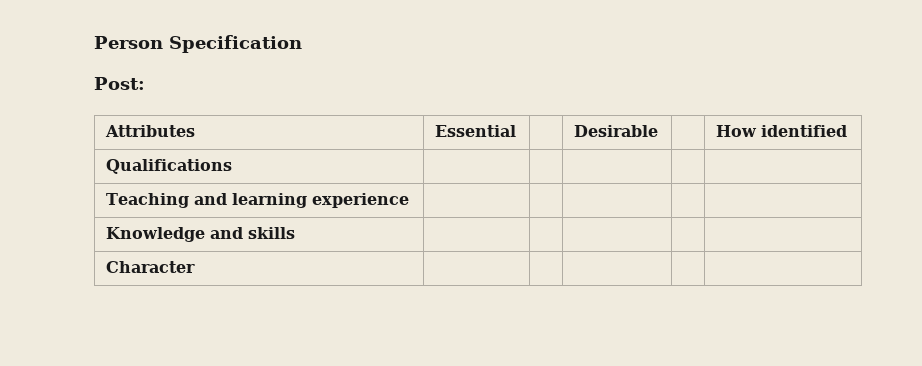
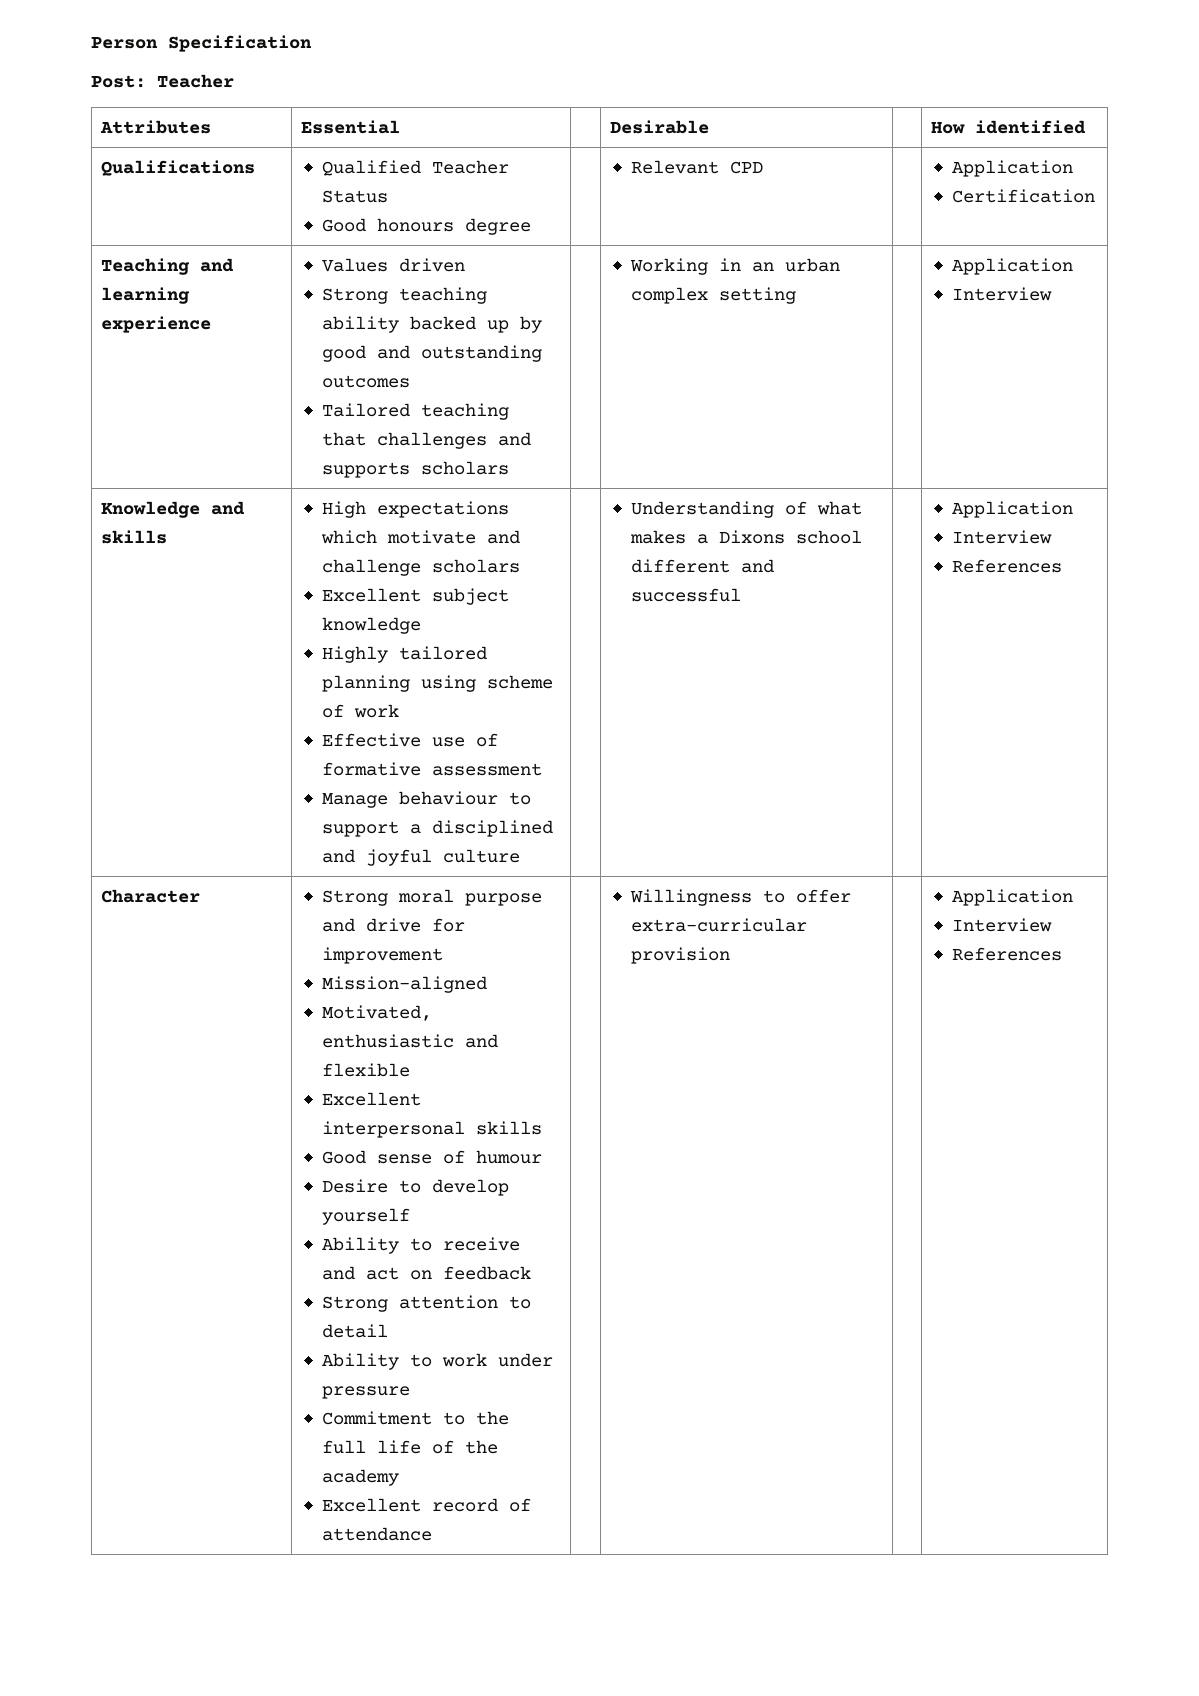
- Post:
+ Post: Teacher
- Qualifications | | | | |
- Teaching and learning experience | | | | |
- Knowledge and skills | | | | |
- Character | | | | |
+ Qualifications | Qualified Teacher Status
+ Good honours degree | | Relevant CPD | | Application
+ Certification
+ Teaching and learning experience | Values driven
+ Strong teaching ability backed up by good and outstanding outcomes
+ Tailored teaching that challenges and supports scholars | | Working in an urban complex setting | | Application
+ Interview
+ Knowledge and skills | High expectations which motivate and challenge scholars
+ Excellent subject knowledge
+ Highly tailored planning using scheme of work
+ Effective use of formative assessment
+ Manage behaviour to support a disciplined and joyful culture | | Understanding of what makes a Dixons school different and successful | | Application
+ Interview
+ References
+ Character | Strong moral purpose and drive for improvement
+ Mission-aligned
+ Motivated, enthusiastic and flexible
+ Excellent interpersonal skills
+ Good sense of humour
+ Desire to develop yourself
+ Ability to receive and act on feedback
+ Strong attention to detail
+ Ability to work under pressure
+ Commitment to the full life of the academy
+ Excellent record of attendance | | Willingness to offer extra-curricular provision | | Application
+ Interview
+ References

